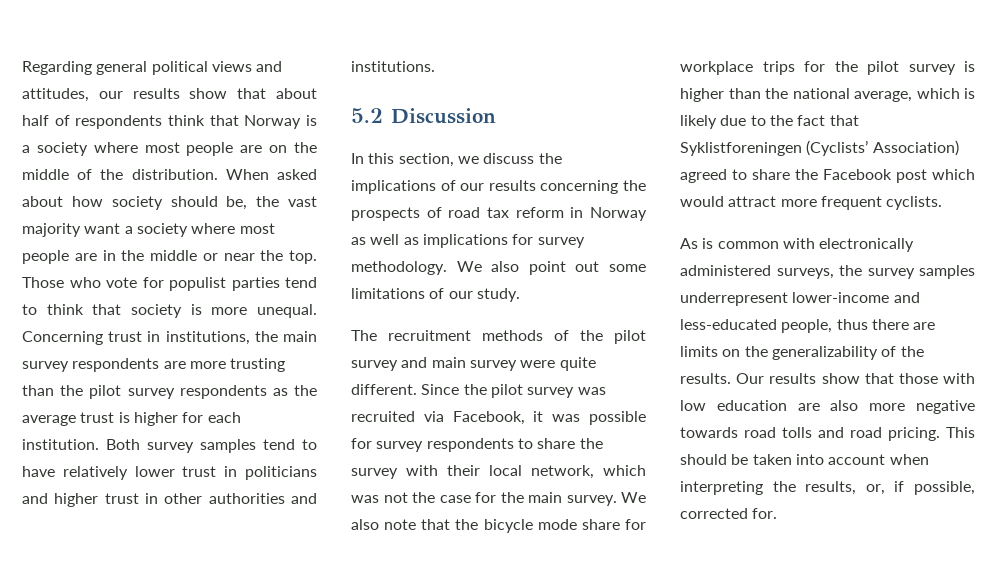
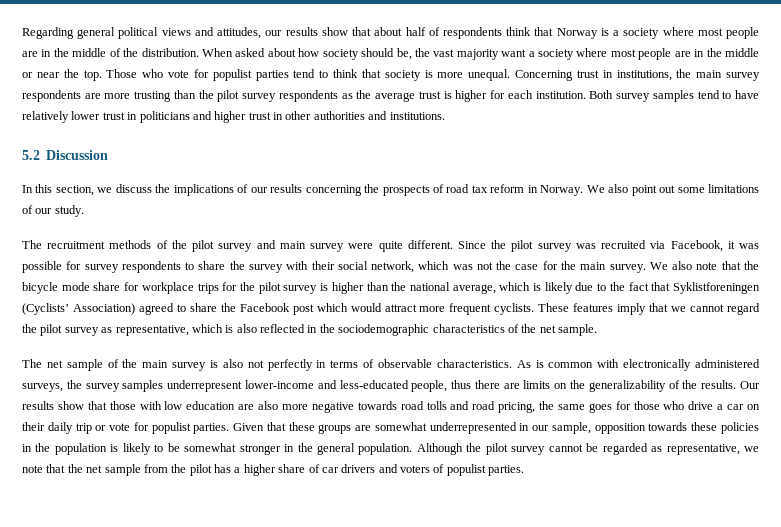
- Regarding general political views and attitudes, our results show that about half of respondents think that Norway is a society where most people are on the middle of the distribution.
+ Regarding general political views and attitudes, our results show that about half of respondents think that Norway is a society where most people are in the middle of the distribution.
- In this section, we discuss the implications of our results concerning the prospects of road tax reform in Norway as well as implications for survey methodology.
+ In this section, we discuss the implications of our results concerning the prospects of road tax reform in Norway.
- Since the pilot survey was recruited via Facebook, it was possible for survey respondents to share the survey with their local network, which was not the case for the main survey.
+ Since the pilot survey was recruited via Facebook, it was possible for survey respondents to share the survey with their social network, which was not the case for the main survey.
- We also note that the bicycle mode share for workplace trips for the pilot survey is higher than the national average, which is likely due to the fact that Syklistforeningen (Cyclists’ Association) agreed to share the Facebook post which would attract more frequent cyclists.
- As is common with electronically administered surveys, the survey samples underrepresent lower-income and less-educated people, thus there are limits on the generalizability of the results.
+ We also note that the bicycle mode share for workplace trips for the pilot survey is higher than the national average, which is likely due to the fact that Syklistforeningen (Cyclists’ Association) agreed to share the Facebook post which would attract more frequent cyclists. These features imply that we cannot regard the pilot survey as representative, which is also reflected in the sociodemographic characteristics of the net sample.
+ The net sample of the main survey is also not perfectly in terms of observable characteristics. As is common with electronically administered surveys, the survey samples underrepresent lower-income and less-educated people, thus there are limits on the generalizability of the results.
- Our results show that those with low education are also more negative towards road tolls and road pricing. This should be taken into account when interpreting the results, or, if possible, corrected for.
+ Our results show that those with low education are also more negative towards road tolls and road pricing, the same goes for those who drive a car on their daily trip or vote for populist parties. Given that these groups are somewhat underrepresented in our sample, opposition towards these policies in the population is likely to be somewhat stronger in the general population. Although the pilot survey cannot be regarded as representative, we note that the net sample from the pilot has a higher share of car drivers and voters of populist parties.

